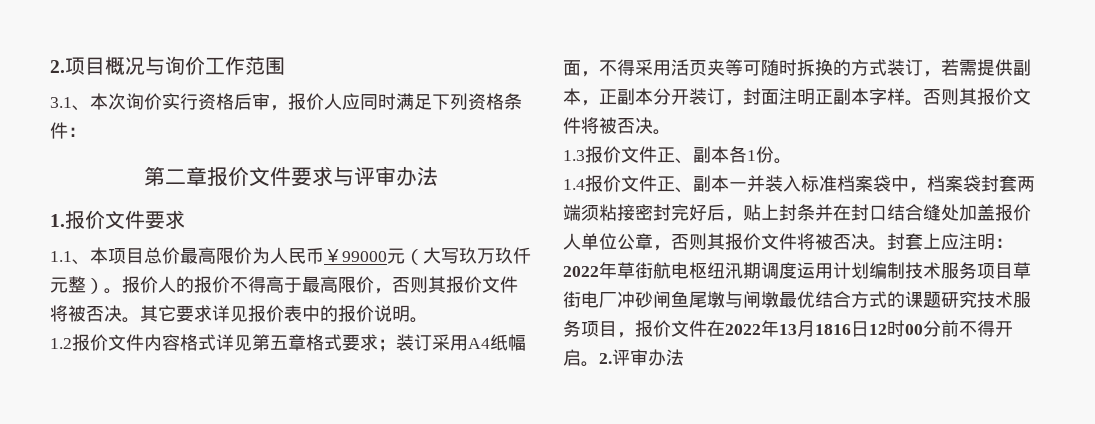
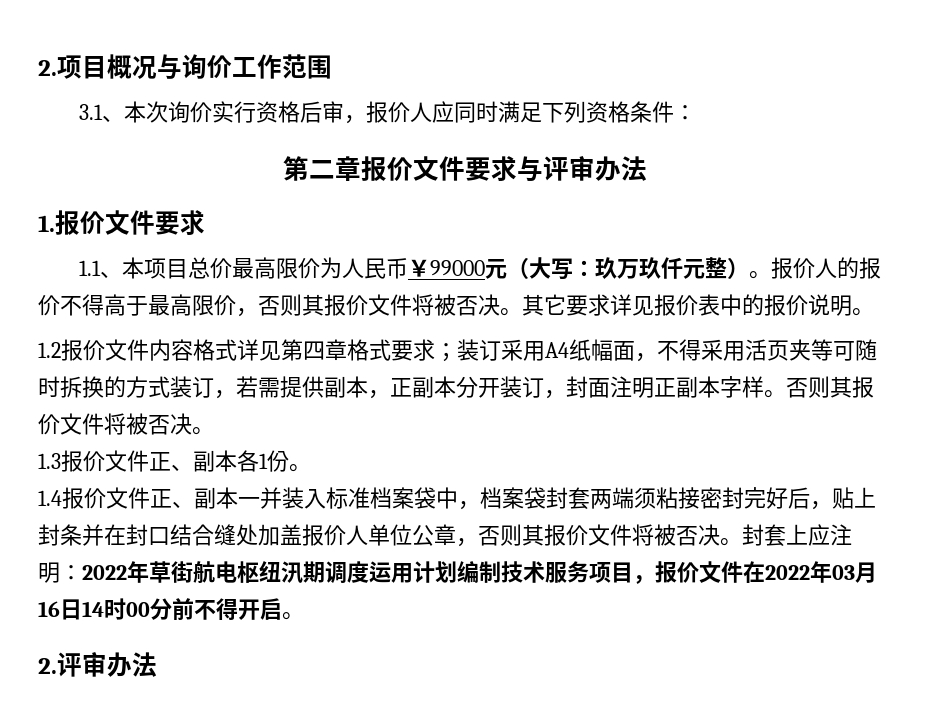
- 1.1、本项目总价最高限价为人民币￥99000元（大写玖万玖仟元整）。
+ 1.1、本项目总价最高限价为人民币￥99000元（大写：玖万玖仟元整）。
- 1.2报价文件内容格式详见第五章格式要求；装订采用A4纸幅面，不得采用活页夹等可随时拆换的方式装订，若需提供副本，正副本分开装订，封面注明正副本字样。
+ 1.2报价文件内容格式详见第四章格式要求；装订采用A4纸幅面，不得采用活页夹等可随时拆换的方式装订，若需提供副本，正副本分开装订，封面注明正副本字样。
- 封套上应注明：2022年草街航电枢纽汛期调度运用计划编制技术服务项目草街电厂冲砂闸鱼尾墩与闸墩最优结合方式的课题研究技术服务项目，报价文件在2022年13月1816日12时00分前不得开启。2.评审办法
+ 封套上应注明：2022年草街航电枢纽汛期调度运用计划编制技术服务项目，报价文件在2022年03月16日14时00分前不得开启。
+ 2.评审办法

